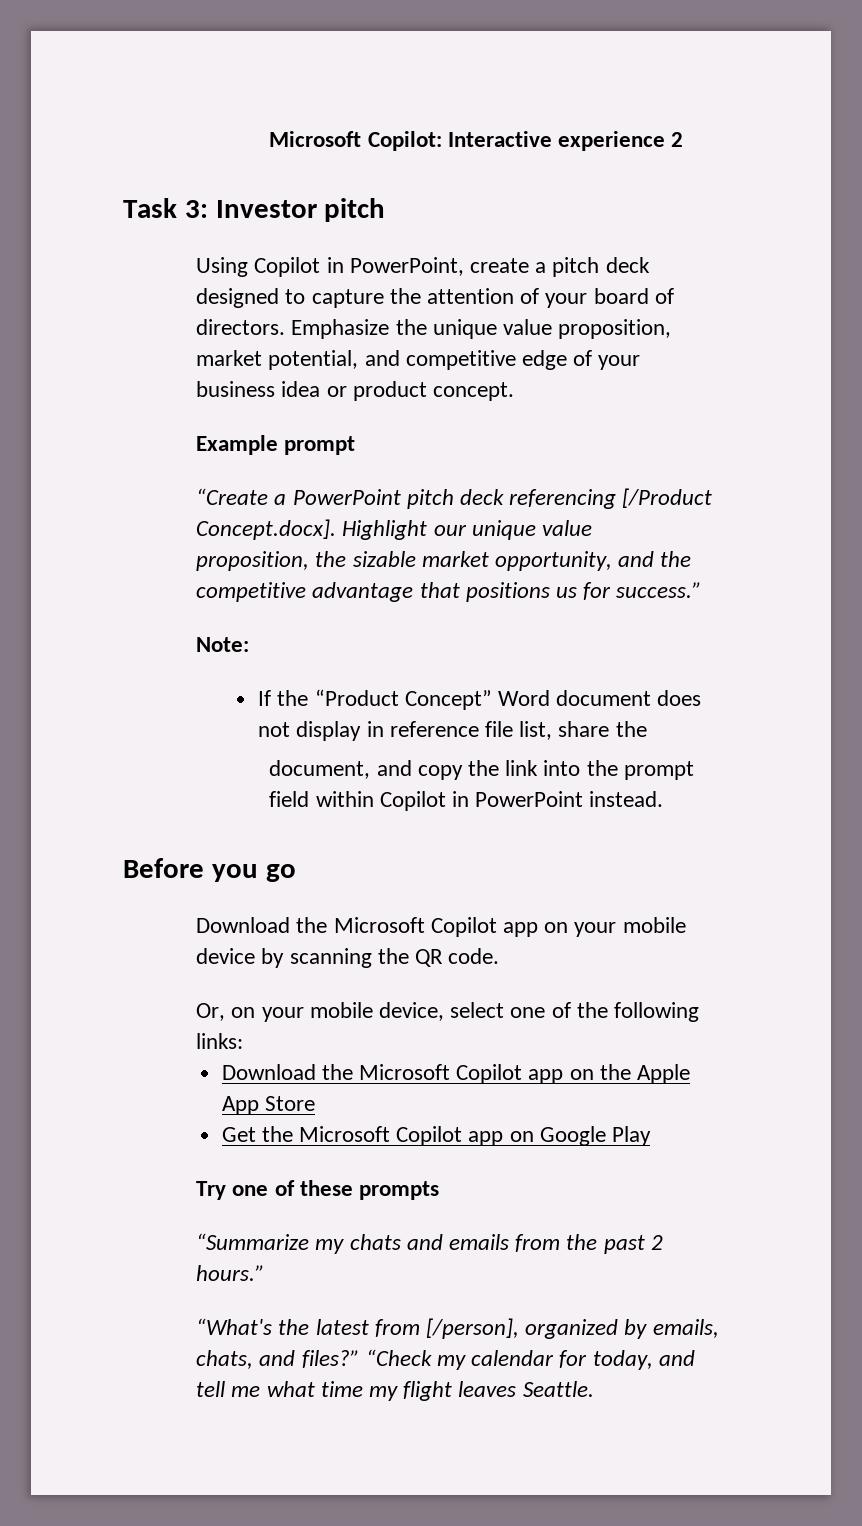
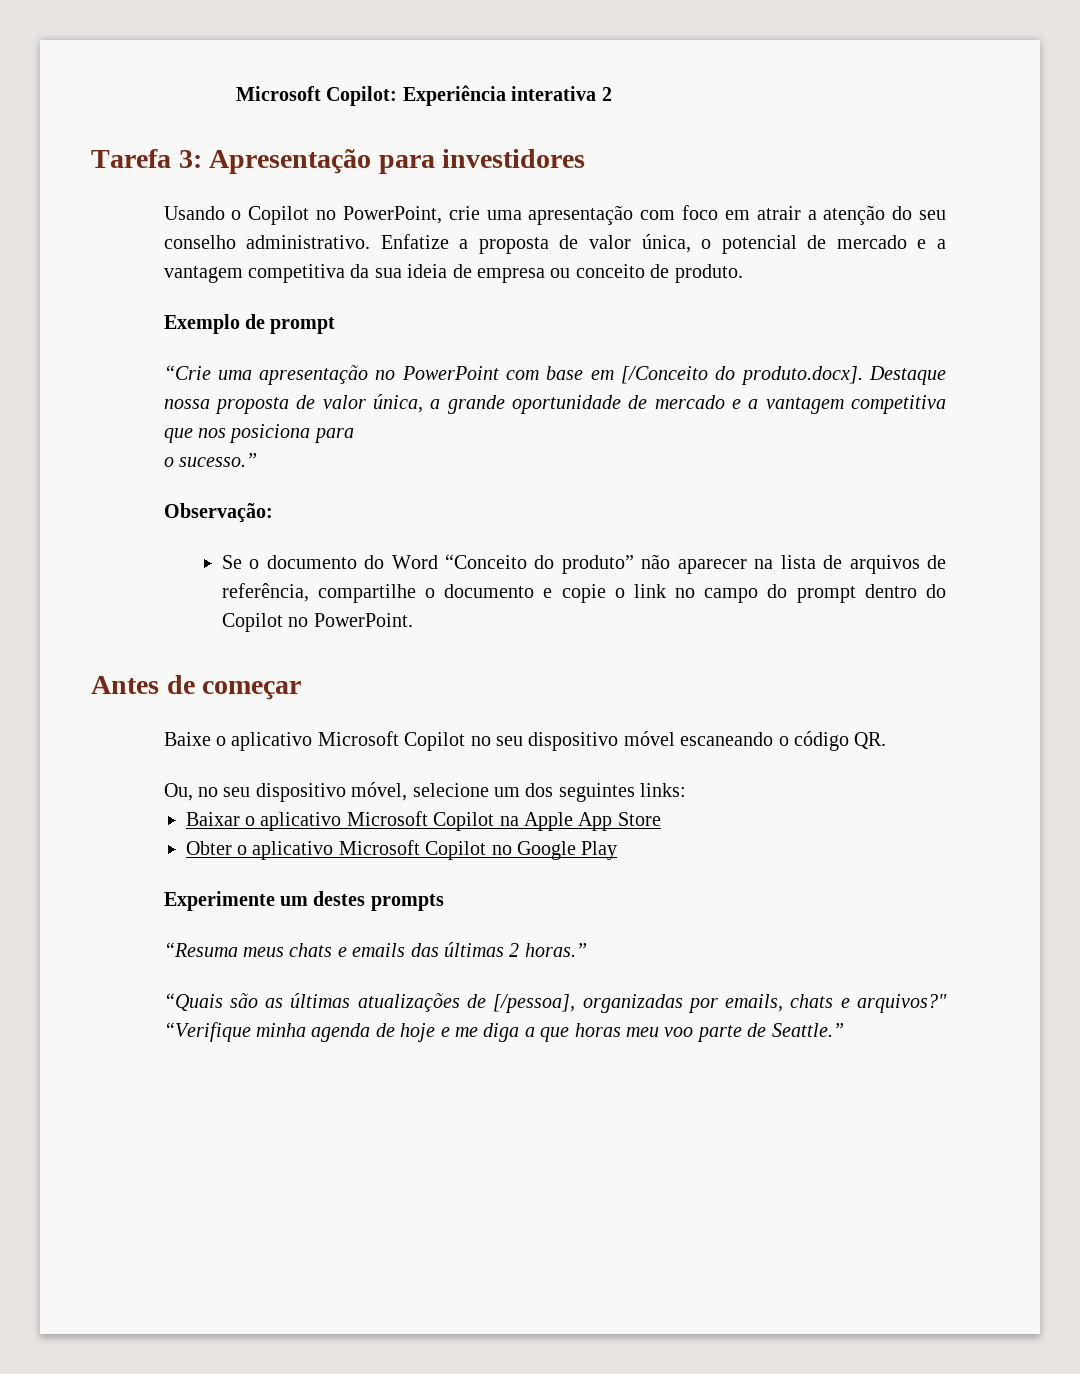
- Microsoft Copilot: Interactive experience 2
+ Microsoft Copilot: Experiência interativa 2
- Task 3: Investor pitch
- Using Copilot in PowerPoint, create a pitch deck designed to capture the attention of your board of directors. Emphasize the unique value proposition, market potential, and competitive edge of your business idea or product concept.
- Example prompt
- “Create a PowerPoint pitch deck referencing [/Product Concept.docx]. Highlight our unique value
- proposition, the sizable market opportunity, and the competitive advantage that positions us for success.”
- Note:
- If the “Product Concept” Word document does not display in reference file list, share the
- document, and copy the link into the prompt field within Copilot in PowerPoint instead.
- Before you go
- Download the Microsoft Copilot app on your mobile device by scanning the QR code.
- Or, on your mobile device, select one of the following links:
- Download the Microsoft Copilot app on the Apple App Store
- Get the Microsoft Copilot app on Google Play
- Try one of these prompts
- “Summarize my chats and emails from the past 2 hours.”
- “What's the latest from [/person], organized by emails, chats, and files?” “Check my calendar for today, and tell me what time my flight leaves Seattle.
+ Tarefa 3: Apresentação para investidores
+ Usando o Copilot no PowerPoint, crie uma apresentação com foco em atrair a atenção do seu conselho administrativo. Enfatize a proposta de valor única, o potencial de mercado e a vantagem competitiva da sua ideia de empresa ou conceito de produto.
+ Exemplo de prompt
+ “Crie uma apresentação no PowerPoint com base em [/Conceito do produto.docx]. Destaque nossa proposta de valor única, a grande oportunidade de mercado e a vantagem competitiva que nos posiciona para
+ o sucesso.”
+ Observação:
+ Se o documento do Word “Conceito do produto” não aparecer na lista de arquivos de referência, compartilhe o documento e copie o link no campo do prompt dentro do Copilot no PowerPoint.
+ Antes de começar
+ Baixe o aplicativo Microsoft Copilot no seu dispositivo móvel escaneando o código QR.
+ Ou, no seu dispositivo móvel, selecione um dos seguintes links:
+ Baixar o aplicativo Microsoft Copilot na Apple App Store
+ Obter o aplicativo Microsoft Copilot no Google Play
+ Experimente um destes prompts
+ “Resuma meus chats e emails das últimas 2 horas.”
+ “Quais são as últimas atualizações de [/pessoa], organizadas por emails, chats e arquivos?" “Verifique minha agenda de hoje e me diga a que horas meu voo parte de Seattle.”

